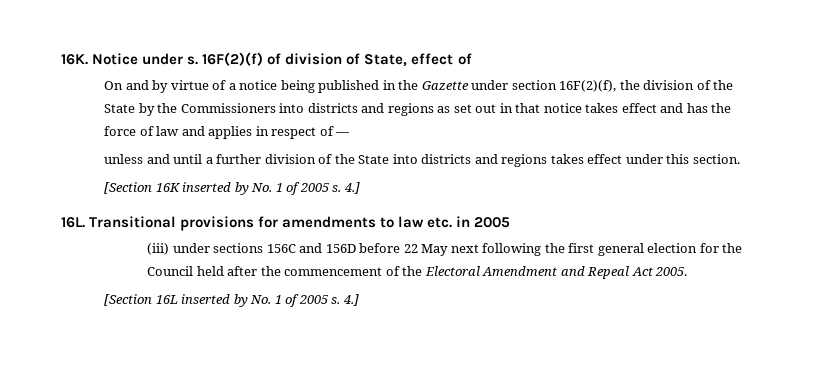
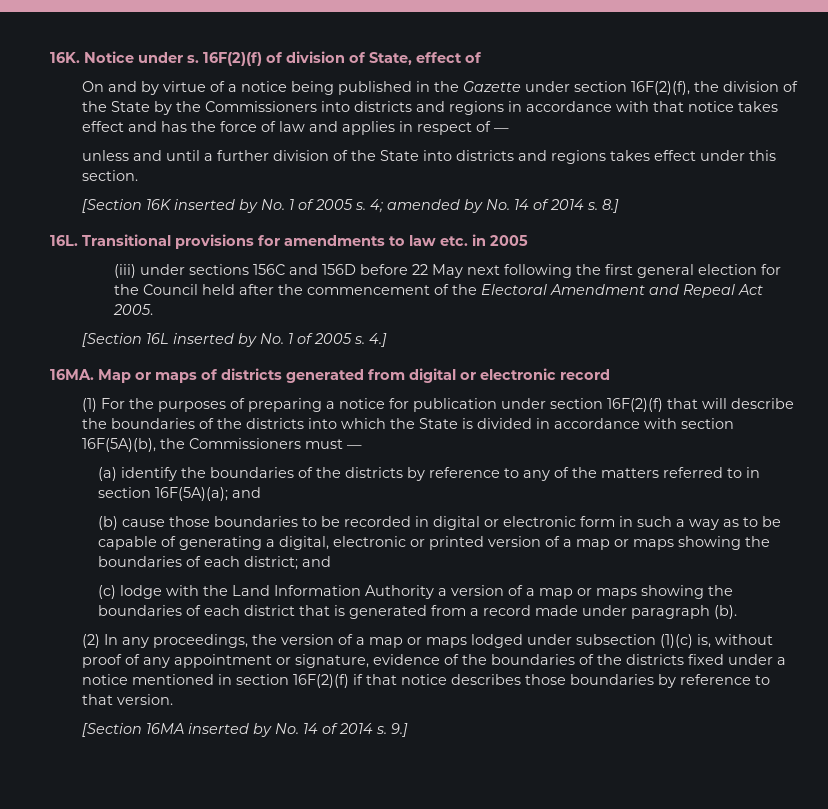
- On and by virtue of a notice being published in the Gazette under section 16F(2)(f), the division of the State by the Commissioners into districts and regions as set out in that notice takes effect and has the force of law and applies in respect of —
+ On and by virtue of a notice being published in the Gazette under section 16F(2)(f), the division of the State by the Commissioners into districts and regions in accordance with that notice takes effect and has the force of law and applies in respect of —
- [Section 16K inserted by No. 1 of 2005 s. 4.]
+ [Section 16K inserted by No. 1 of 2005 s. 4; amended by No. 14 of 2014 s. 8.]
+ 16MA. Map or maps of districts generated from digital or electronic record
+ (1) For the purposes of preparing a notice for publication under section 16F(2)(f) that will describe the boundaries of the districts into which the State is divided in accordance with section 16F(5A)(b), the Commissioners must —
+ (a) identify the boundaries of the districts by reference to any of the matters referred to in section 16F(5A)(a); and
+ (b) cause those boundaries to be recorded in digital or electronic form in such a way as to be capable of generating a digital, electronic or printed version of a map or maps showing the boundaries of each district; and
+ (c) lodge with the Land Information Authority a version of a map or maps showing the boundaries of each district that is generated from a record made under paragraph (b).
+ (2) In any proceedings, the version of a map or maps lodged under subsection (1)(c) is, without proof of any appointment or signature, evidence of the boundaries of the districts fixed under a notice mentioned in section 16F(2)(f) if that notice describes those boundaries by reference to that version.
+ [Section 16MA inserted by No. 14 of 2014 s. 9.]

